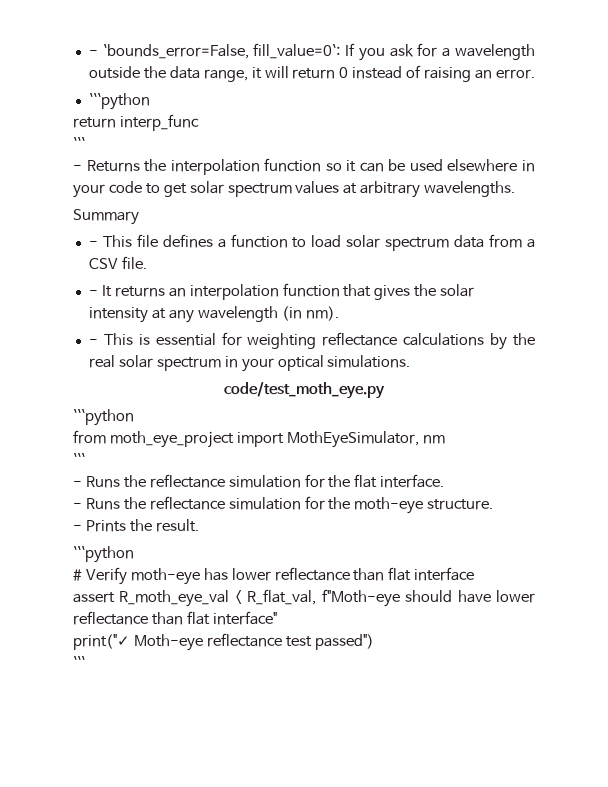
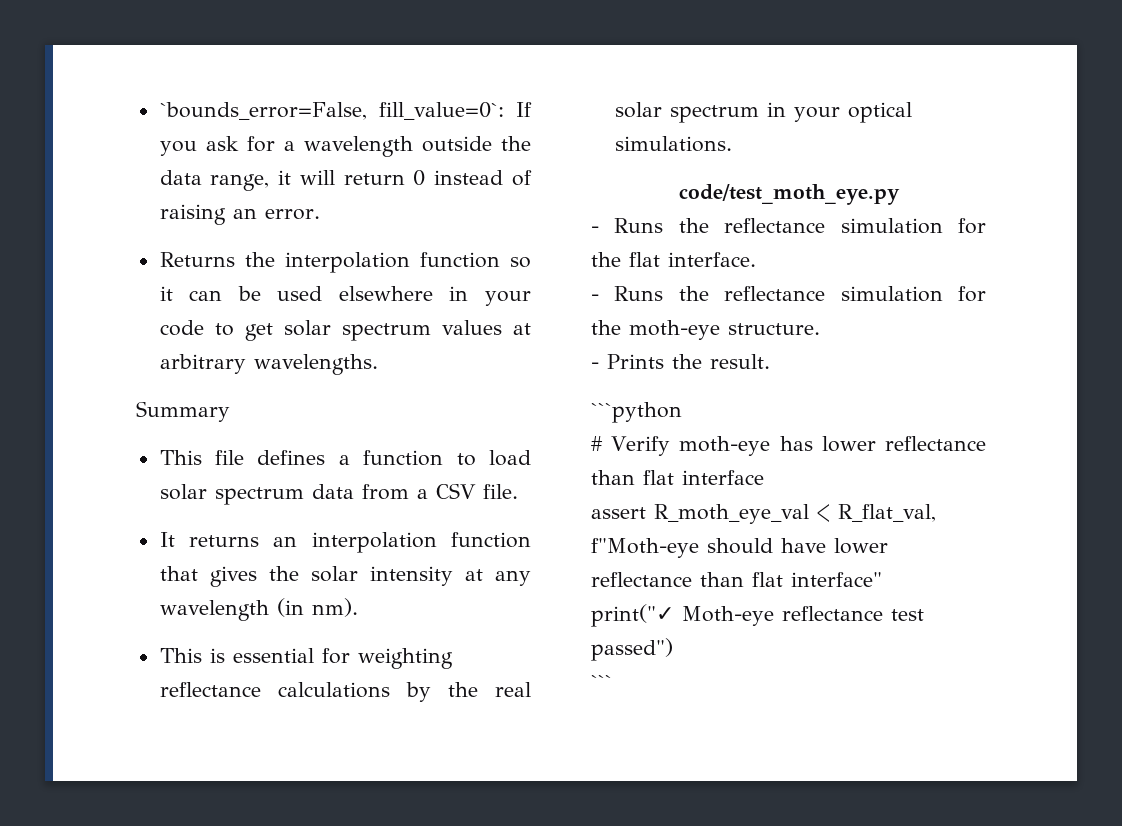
- - `bounds_error=False, fill_value=0`: If you ask for a wavelength outside the data range, it will return 0 instead of raising an error.
- ```python
- return interp_func
- ```
- - Returns the interpolation function so it can be used elsewhere in your code to get solar spectrum values at arbitrary wavelengths.
+ `bounds_error=False, fill_value=0`: If you ask for a wavelength outside the data range, it will return 0 instead of raising an error.
+ Returns the interpolation function so it can be used elsewhere in your code to get solar spectrum values at arbitrary wavelengths.
- - This file defines a function to load solar spectrum data from a CSV file.
+ This file defines a function to load solar spectrum data from a CSV file.
- - It returns an interpolation function that gives the solar intensity at any wavelength (in nm).
+ It returns an interpolation function that gives the solar intensity at any wavelength (in nm).
- - This is essential for weighting reflectance calculations by the real solar spectrum in your optical simulations.
+ This is essential for weighting reflectance calculations by the real solar spectrum in your optical simulations.
  code/test_moth_eye.py
- ```python
- from moth_eye_project import MothEyeSimulator, nm
- ```

